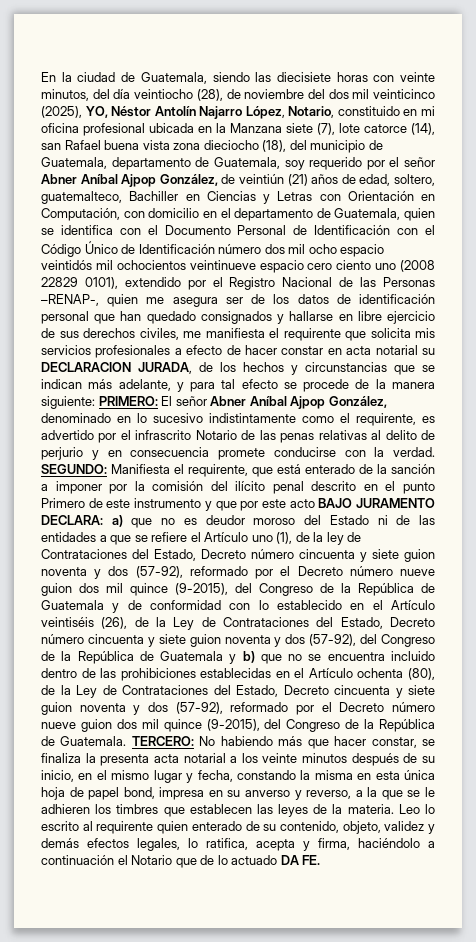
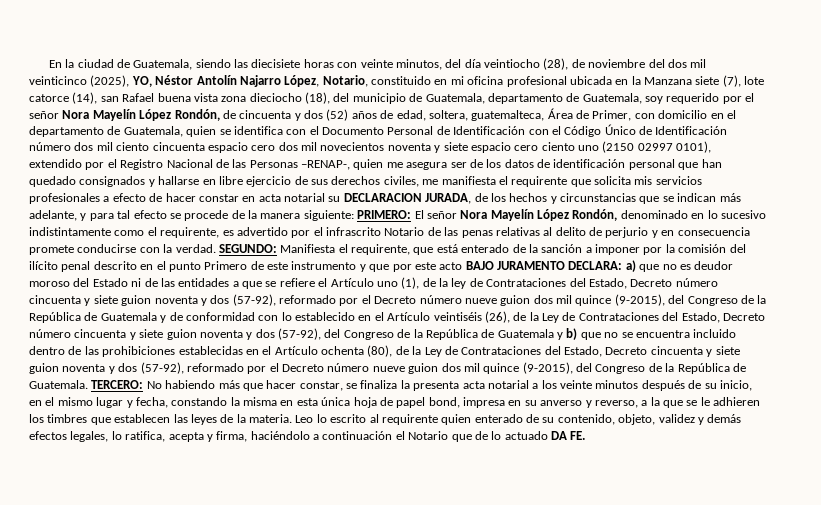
- En la ciudad de Guatemala, siendo las diecisiete horas con veinte minutos, del día veintiocho (28), de noviembre del dos mil veinticinco (2025), YO, Néstor Antolín Najarro López, Notario, constituido en mi oficina profesional ubicada en la Manzana siete (7), lote catorce (14), san Rafael buena vista zona dieciocho (18), del municipio de Guatemala, departamento de Guatemala, soy requerido por el señor Abner Aníbal Ajpop González, de veintiún (21) años de edad, soltero, guatemalteco, Bachiller en Ciencias y Letras con Orientación en Computación, con domicilio en el departamento de Guatemala, quien se identifica con el Documento Personal de Identificación con el Código Único de Identificación número dos mil ocho espacio veintidós mil ochocientos veintinueve espacio cero ciento uno (2008 22829 0101), extendido por el Registro Nacional de las Personas –RENAP-, quien me asegura ser de los datos de identificación personal que han quedado consignados y hallarse en libre ejercicio de sus derechos civiles, me manifiesta el requirente que solicita mis servicios profesionales a efecto de hacer constar en acta notarial su DECLARACION JURADA, de los hechos y circunstancias que se indican más adelante, y para tal efecto se procede de la manera siguiente:
+ En la ciudad de Guatemala, siendo las diecisiete horas con veinte minutos, del día veintiocho (28), de noviembre del dos mil veinticinco (2025), YO, Néstor Antolín Najarro López, Notario, constituido en mi oficina profesional ubicada en la Manzana siete (7), lote catorce (14), san Rafael buena vista zona dieciocho (18), del municipio de Guatemala, departamento de Guatemala, soy requerido por el señor Nora Mayelín López Rondón, de cincuenta y dos (52) años de edad, soltera, guatemalteca, Área de Primer, con domicilio en el departamento de Guatemala, quien se identifica con el Documento Personal de Identificación con el Código Único de Identificación número dos mil ciento cincuenta espacio cero dos mil novecientos noventa y siete espacio cero ciento uno (2150 02997 0101), extendido por el Registro Nacional de las Personas –RENAP-, quien me asegura ser de los datos de identificación personal que han quedado consignados y hallarse en libre ejercicio de sus derechos civiles, me manifiesta el requirente que solicita mis servicios profesionales a efecto de hacer constar en acta notarial su DECLARACION JURADA, de los hechos y circunstancias que se indican más adelante, y para tal efecto se procede de la manera siguiente:
- El señor Abner Aníbal Ajpop González, denominado en lo sucesivo indistintamente como el requirente, es advertido por el infrascrito Notario de las penas relativas al delito de perjurio y en consecuencia promete conducirse con la verdad.
+ El señor Nora Mayelín López Rondón, denominado en lo sucesivo indistintamente como el requirente, es advertido por el infrascrito Notario de las penas relativas al delito de perjurio y en consecuencia promete conducirse con la verdad.

